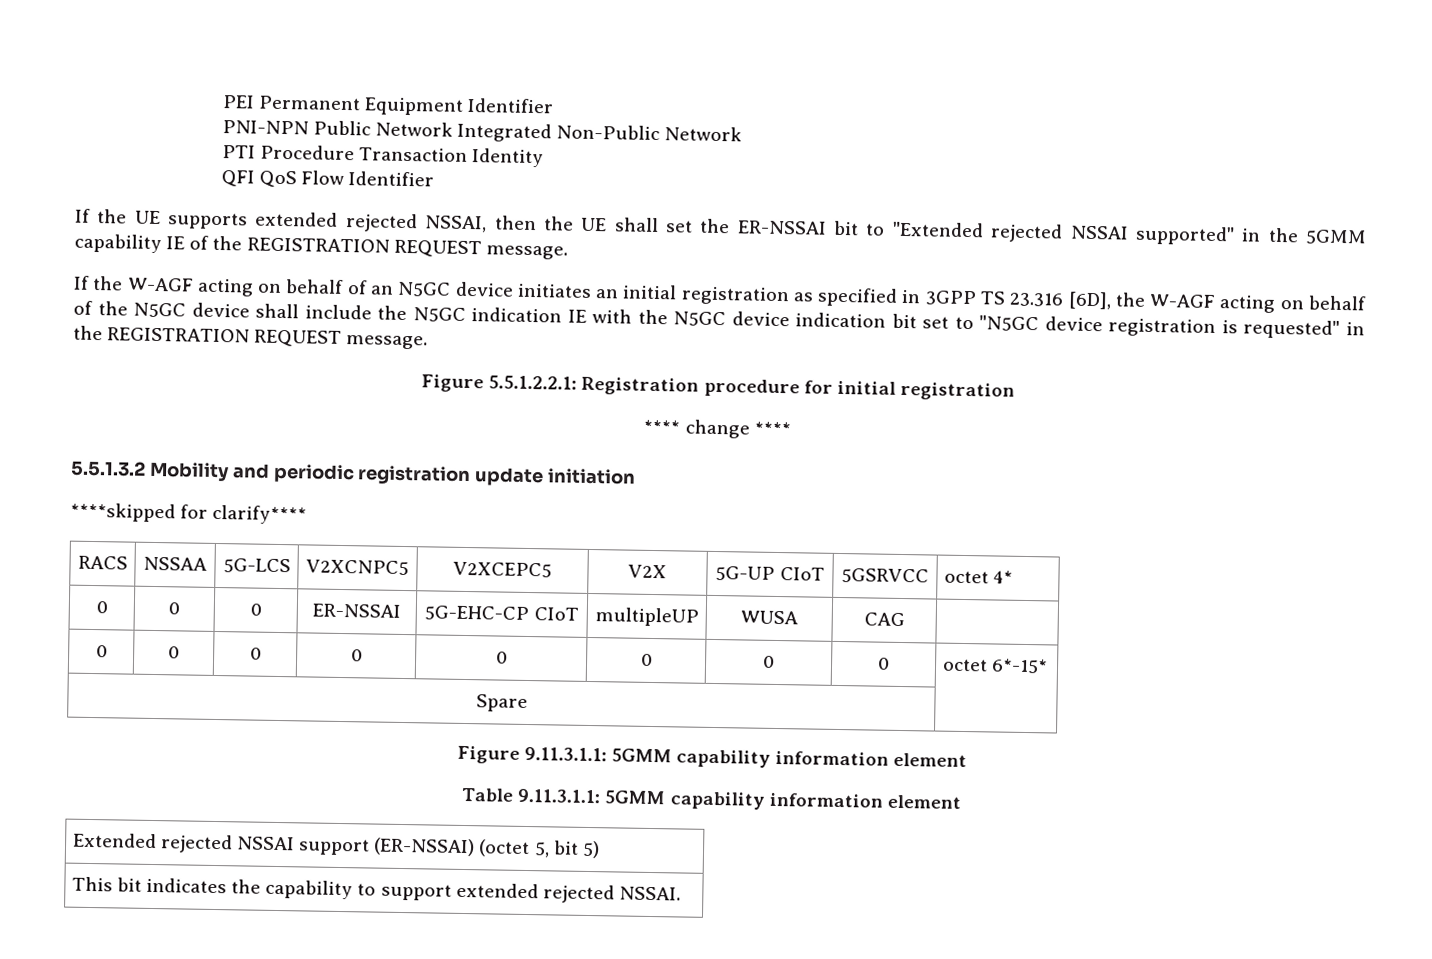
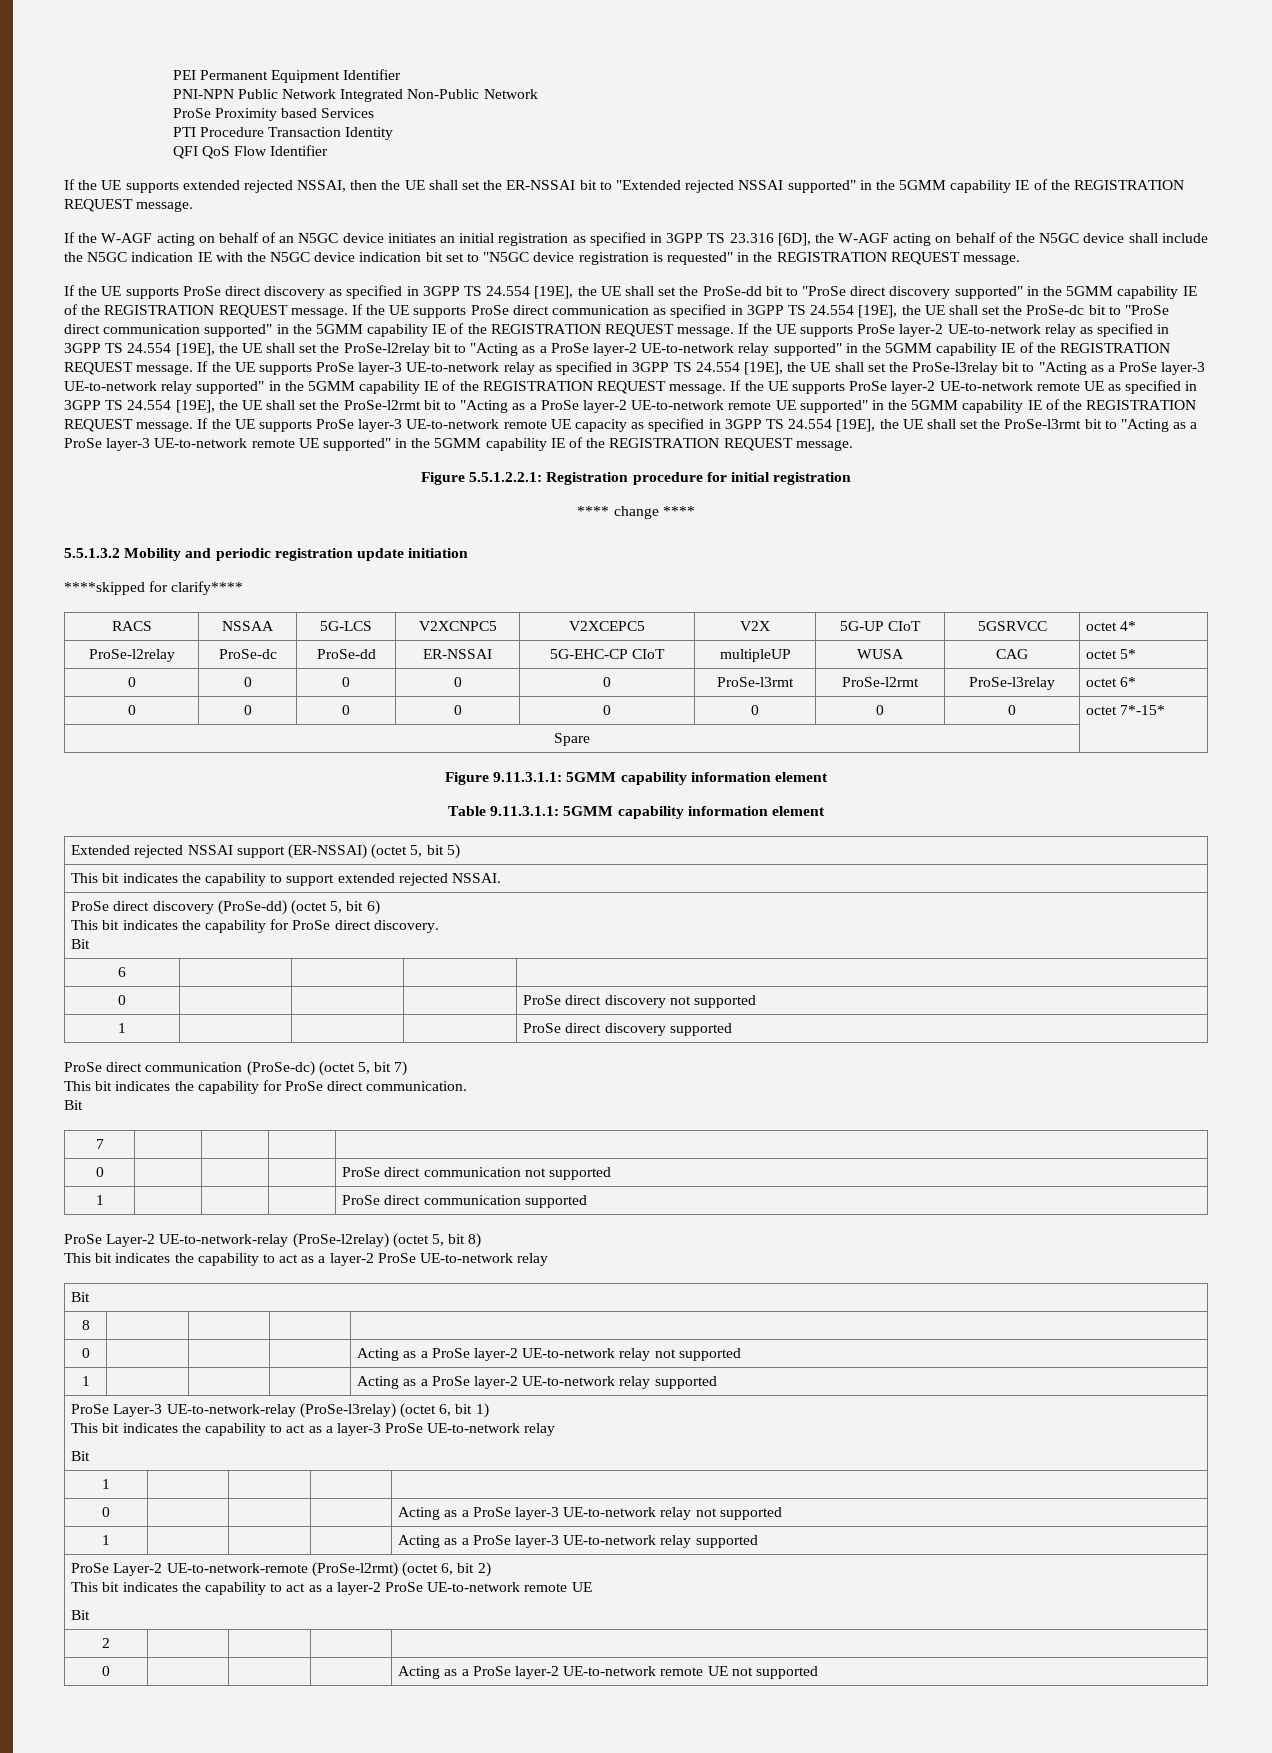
+ ProSe Proximity based Services
+ If the UE supports ProSe direct discovery as specified in 3GPP TS 24.554 [19E], the UE shall set the ProSe-dd bit to "ProSe direct discovery supported" in the 5GMM capability IE of the REGISTRATION REQUEST message. If the UE supports ProSe direct communication as specified in 3GPP TS 24.554 [19E], the UE shall set the ProSe-dc bit to "ProSe direct communication supported" in the 5GMM capability IE of the REGISTRATION REQUEST message. If the UE supports ProSe layer-2 UE-to-network relay as specified in 3GPP TS 24.554 [19E], the UE shall set the ProSe-l2relay bit to "Acting as a ProSe layer-2 UE-to-network relay supported" in the 5GMM capability IE of the REGISTRATION REQUEST message. If the UE supports ProSe layer-3 UE-to-network relay as specified in 3GPP TS 24.554 [19E], the UE shall set the ProSe-l3relay bit to "Acting as a ProSe layer-3 UE-to-network relay supported" in the 5GMM capability IE of the REGISTRATION REQUEST message. If the UE supports ProSe layer-2 UE-to-network remote UE as specified in 3GPP TS 24.554 [19E], the UE shall set the ProSe-l2rmt bit to "Acting as a ProSe layer-2 UE-to-network remote UE supported" in the 5GMM capability IE of the REGISTRATION REQUEST message. If the UE supports ProSe layer-3 UE-to-network remote UE capacity as specified in 3GPP TS 24.554 [19E], the UE shall set the ProSe-l3rmt bit to "Acting as a ProSe layer-3 UE-to-network remote UE supported" in the 5GMM capability IE of the REGISTRATION REQUEST message.
- 0 | 0 | 0 | ER-NSSAI | 5G-EHC-CP CIoT | multipleUP | WUSA | CAG |
+ ProSe-l2relay | ProSe-dc | ProSe-dd | ER-NSSAI | 5G-EHC-CP CIoT | multipleUP | WUSA | CAG | octet 5*
+ 0 | 0 | 0 | 0 | 0 | ProSe-l3rmt | ProSe-l2rmt | ProSe-l3relay | octet 6*
- 0 | 0 | 0 | 0 | 0 | 0 | 0 | 0 | octet 6*-15*
+ 0 | 0 | 0 | 0 | 0 | 0 | 0 | 0 | octet 7*-15*
+ ProSe direct discovery (ProSe-dd) (octet 5, bit 6)
+ This bit indicates the capability for ProSe direct discovery.
+ Bit
+ 6 | | | |
+ 0 | | | | ProSe direct discovery not supported
+ 1 | | | | ProSe direct discovery supported
+ ProSe direct communication (ProSe-dc) (octet 5, bit 7)
+ This bit indicates the capability for ProSe direct communication.
+ Bit
+ 7 | | | |
+ 0 | | | | ProSe direct communication not supported
+ 1 | | | | ProSe direct communication supported
+ ProSe Layer-2 UE-to-network-relay (ProSe-l2relay) (octet 5, bit 8)
+ This bit indicates the capability to act as a layer-2 ProSe UE-to-network relay
+ Bit
+ 8 | | | |
+ 0 | | | | Acting as a ProSe layer-2 UE-to-network relay not supported
+ 1 | | | | Acting as a ProSe layer-2 UE-to-network relay supported
+ ProSe Layer-3 UE-to-network-relay (ProSe-l3relay) (octet 6, bit 1)
+ This bit indicates the capability to act as a layer-3 ProSe UE-to-network relay
+ Bit
+ 1 | | | |
+ 0 | | | | Acting as a ProSe layer-3 UE-to-network relay not supported
+ 1 | | | | Acting as a ProSe layer-3 UE-to-network relay supported
+ ProSe Layer-2 UE-to-network-remote (ProSe-l2rmt) (octet 6, bit 2)
+ This bit indicates the capability to act as a layer-2 ProSe UE-to-network remote UE
+ Bit
+ 2 | | | |
+ 0 | | | | Acting as a ProSe layer-2 UE-to-network remote UE not supported

